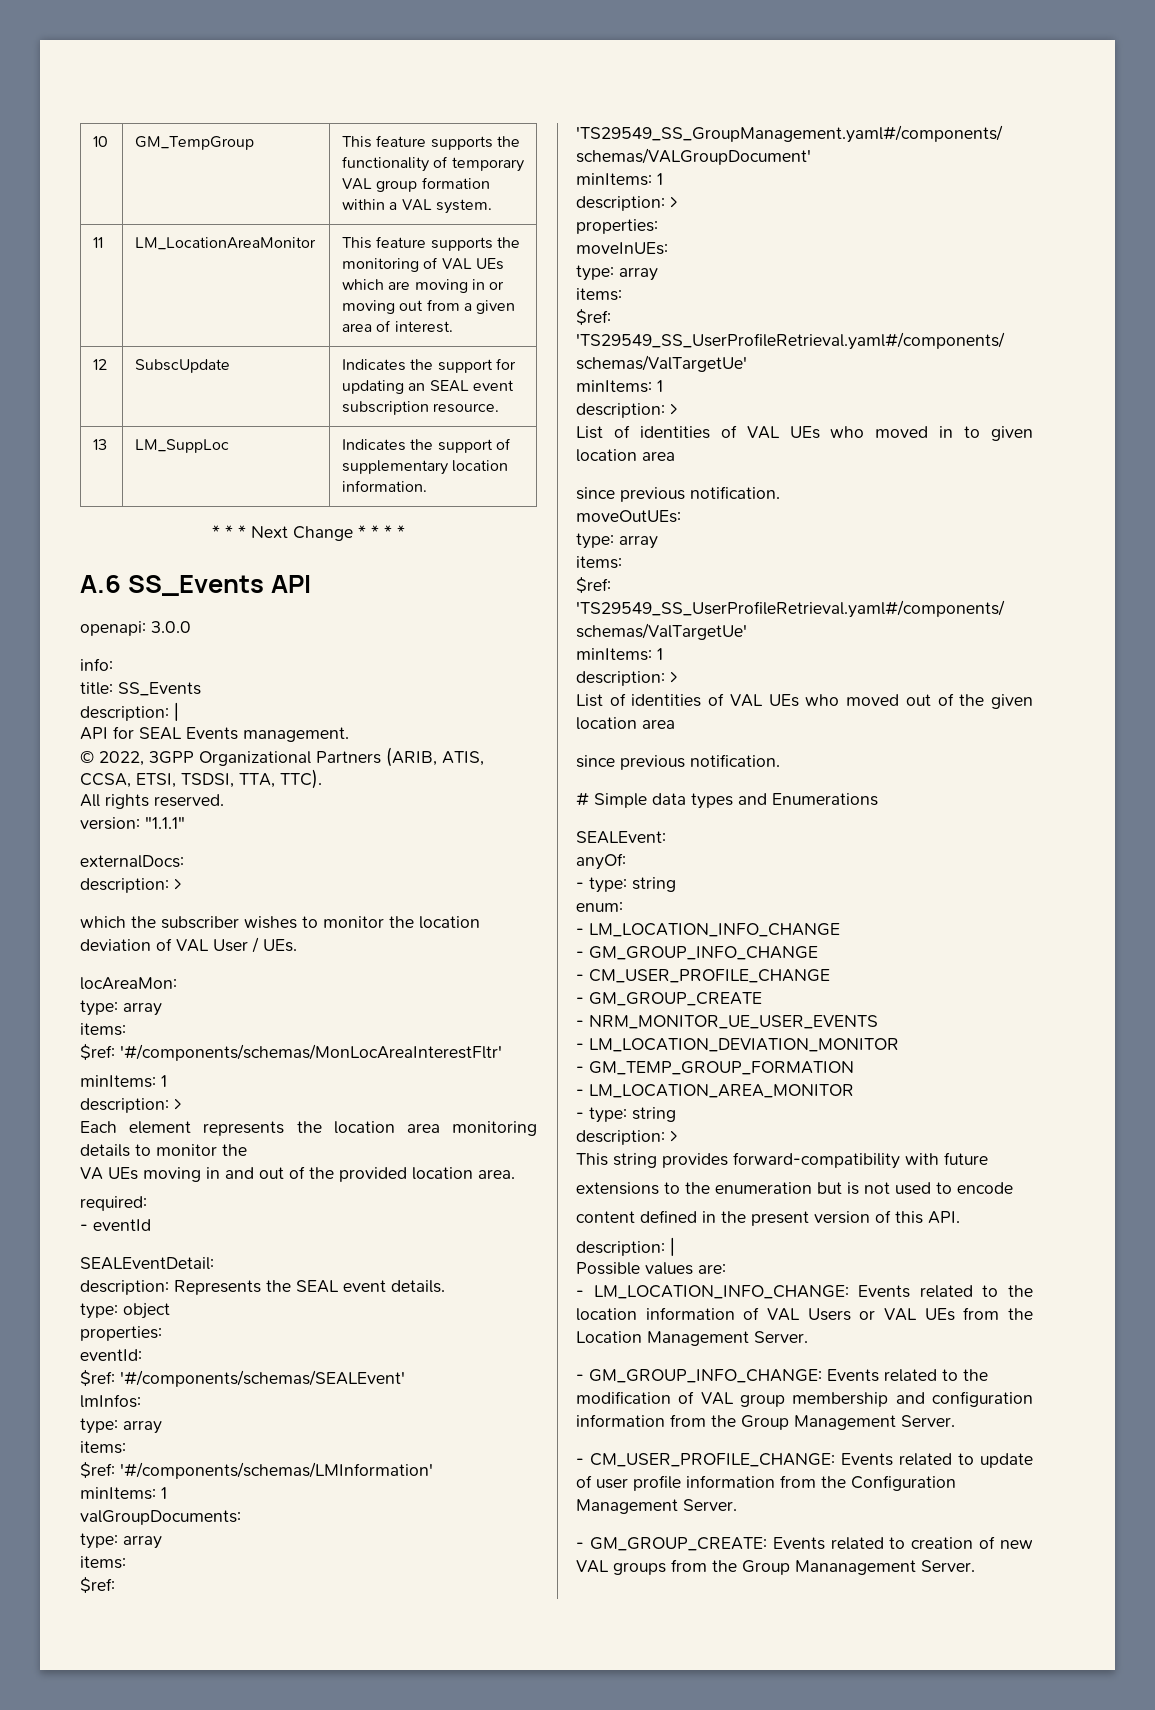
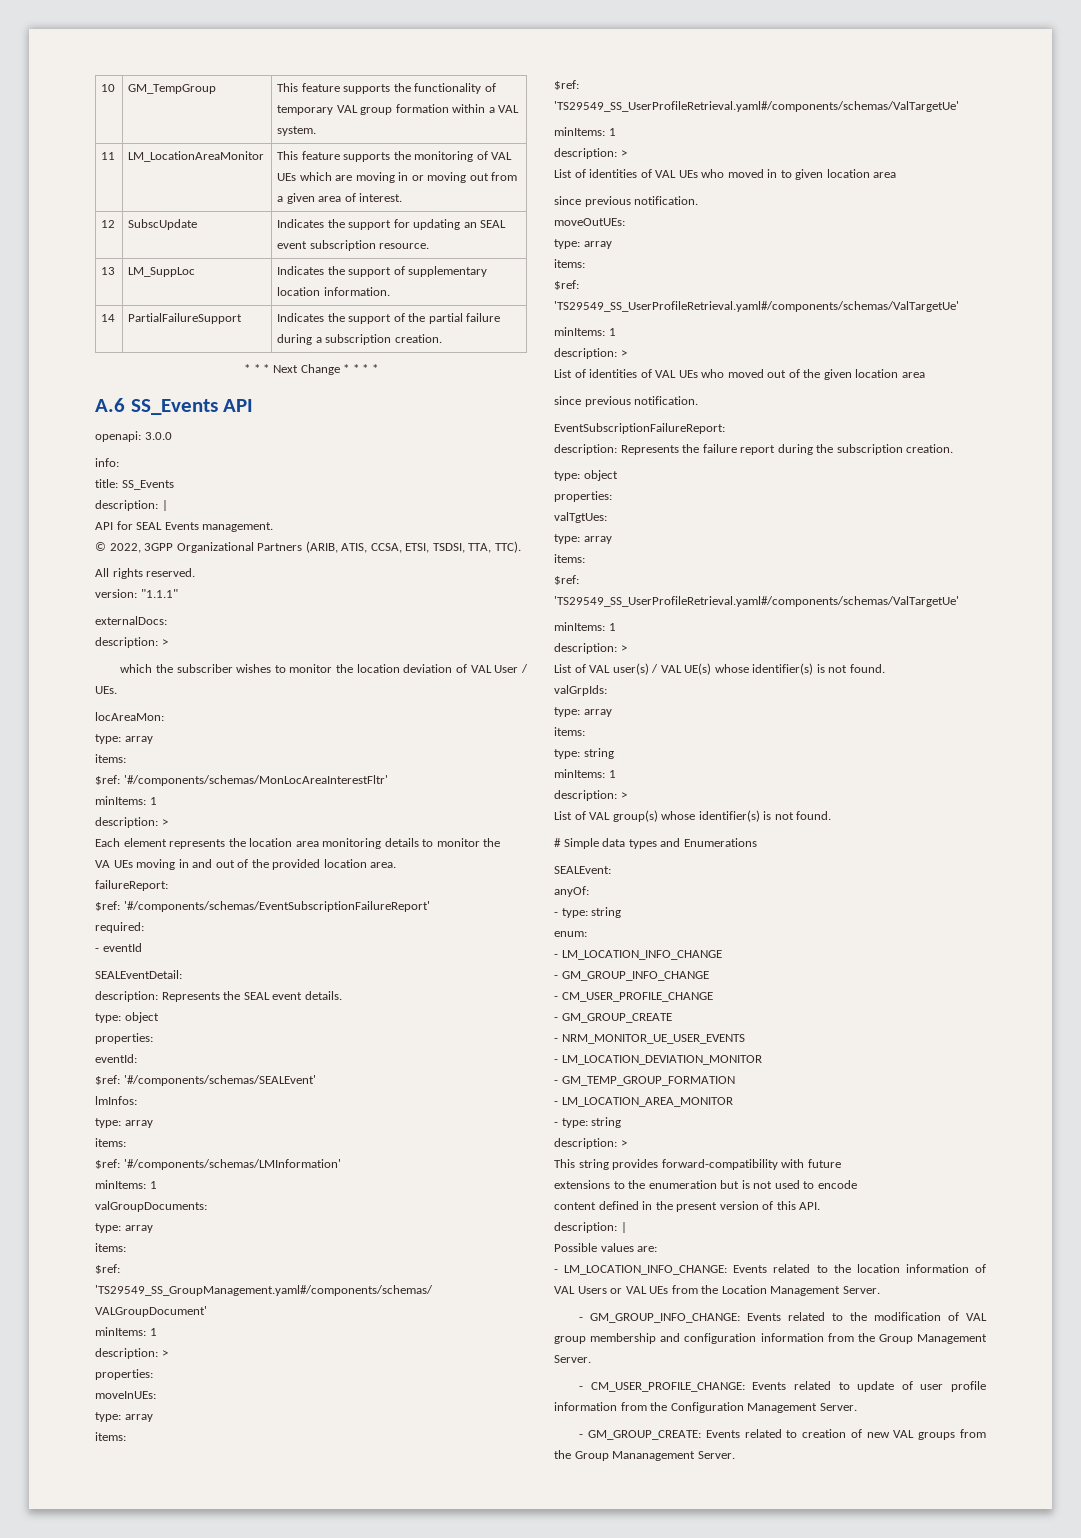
+ 14 | PartialFailureSupport | Indicates the support of the partial failure during a subscription creation.
+ failureReport:
+ $ref: '#/components/schemas/EventSubscriptionFailureReport'
+ EventSubscriptionFailureReport:
+ description: Represents the failure report during the subscription creation.
+ type: object
+ properties:
+ valTgtUes:
+ type: array
+ items:
+ $ref: 'TS29549_SS_UserProfileRetrieval.yaml#/components/schemas/ValTargetUe'
+ minItems: 1
+ description: >
+ List of VAL user(s) / VAL UE(s) whose identifier(s) is not found.
+ valGrpIds:
+ type: array
+ items:
+ type: string
+ minItems: 1
+ description: >
+ List of VAL group(s) whose identifier(s) is not found.

